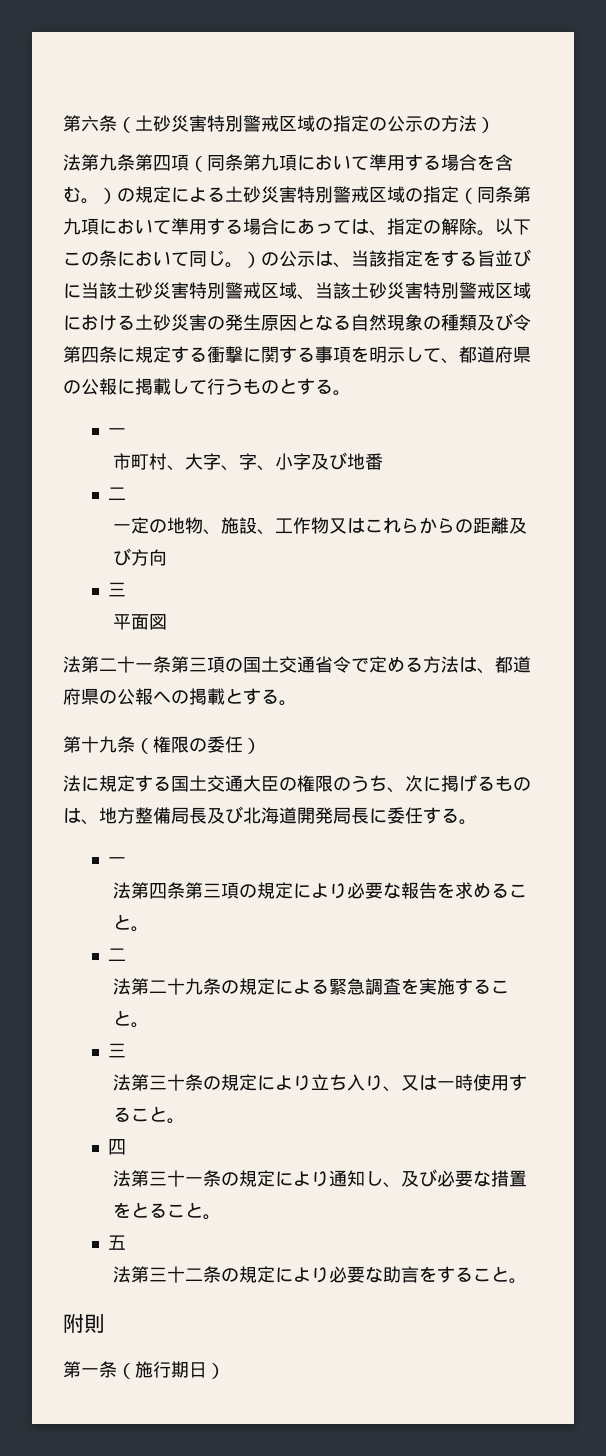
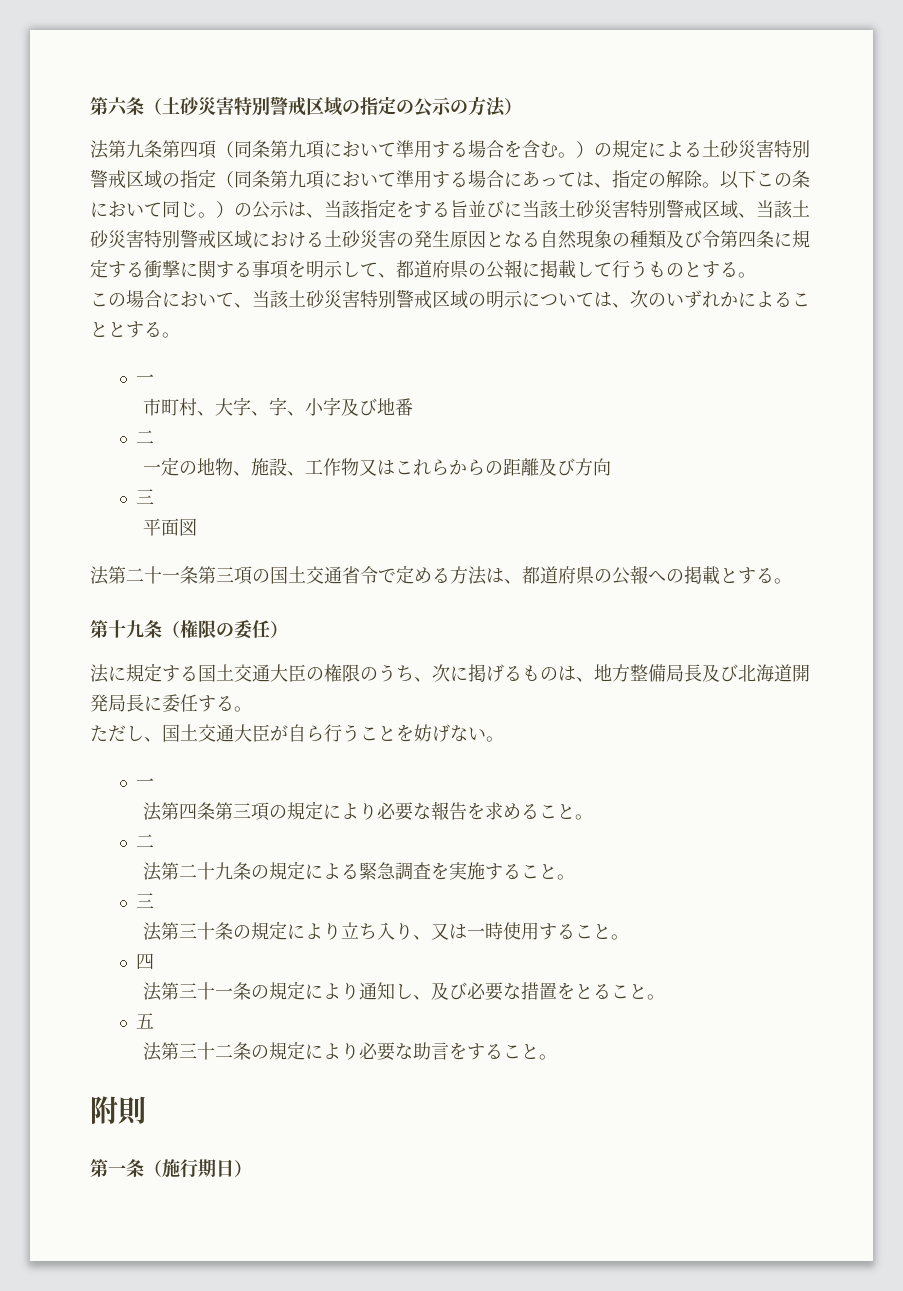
+ この場合において、当該土砂災害特別警戒区域の明示については、次のいずれかによることとする。
+ ただし、国土交通大臣が自ら行うことを妨げない。

